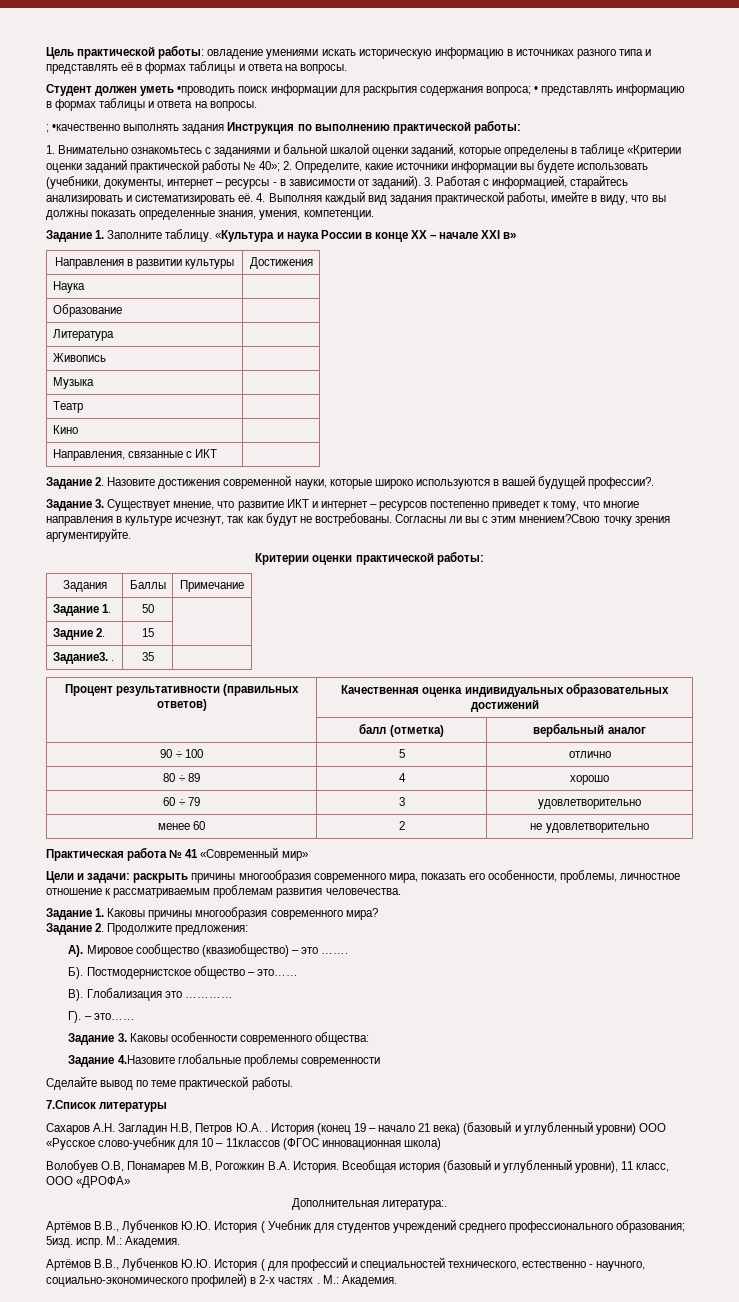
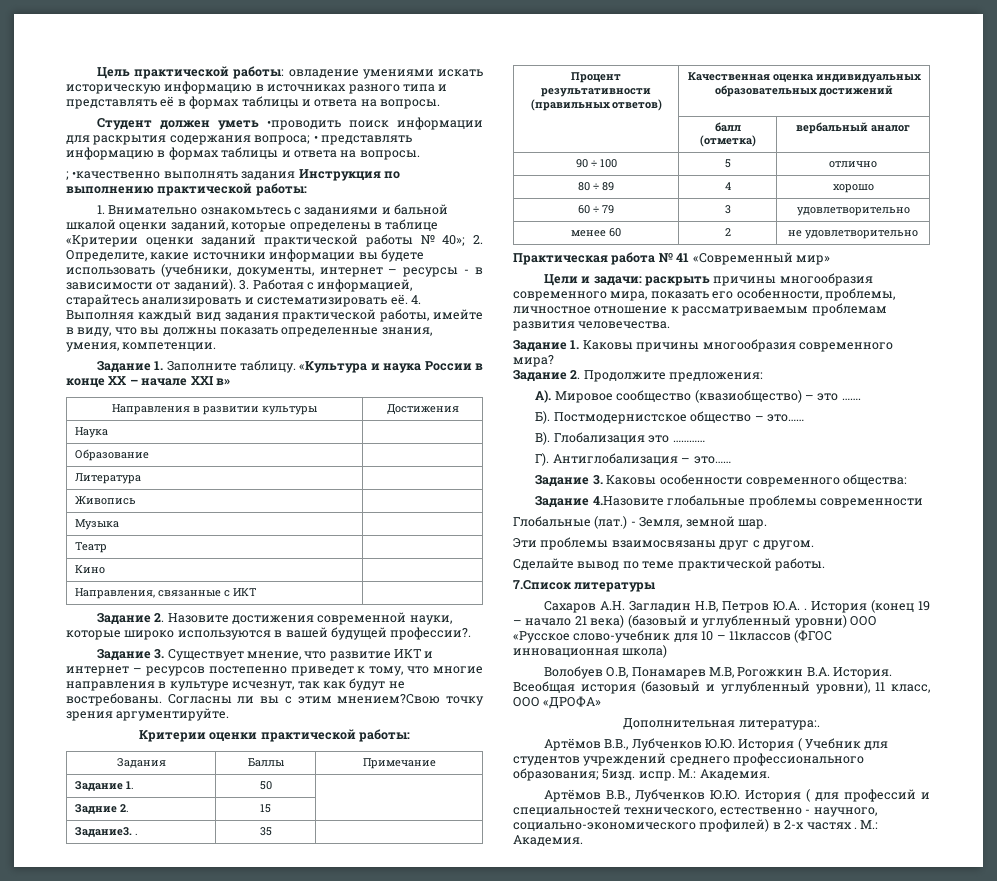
- Г). – это……
+ Г). Антиглобализация – это……
+ Глобальные (лат.) - Земля, земной шар.
+ Эти проблемы взаимосвязаны друг с другом.

